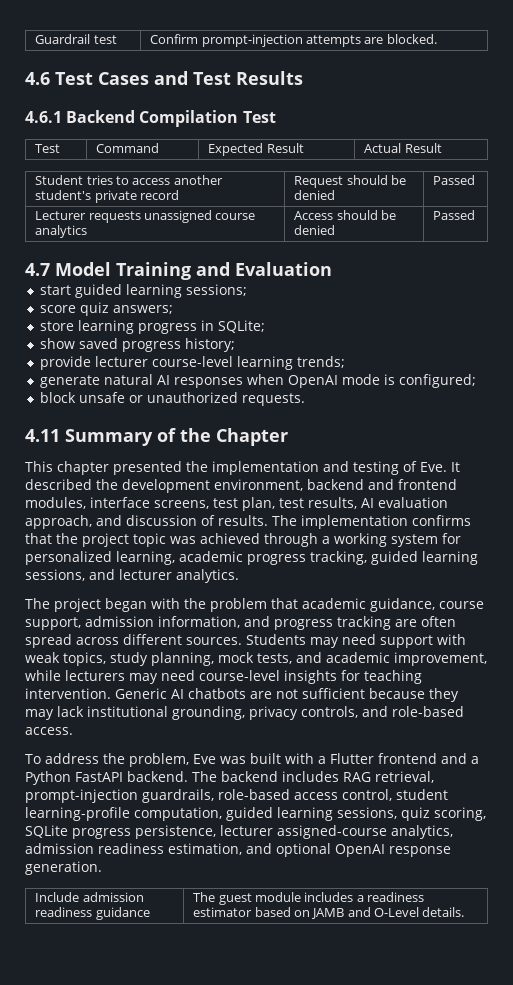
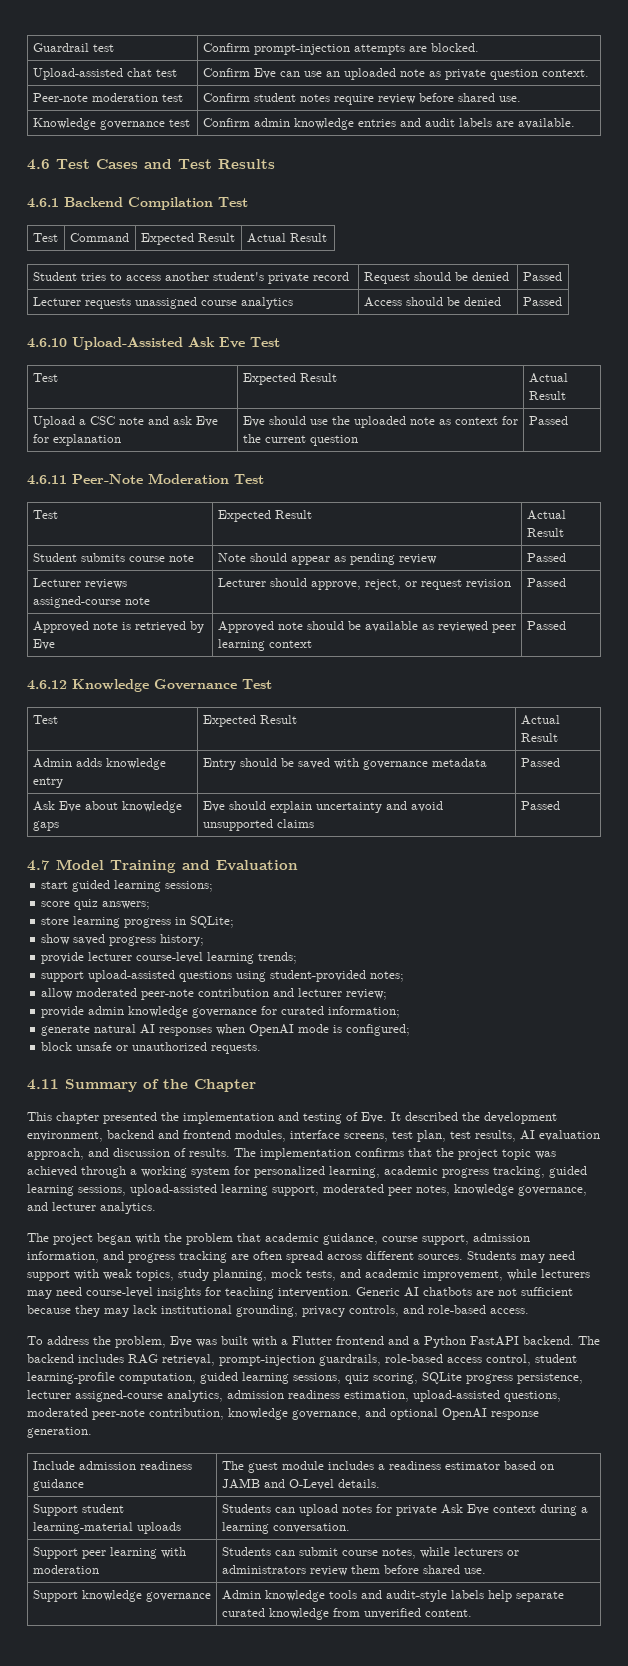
+ Upload-assisted chat test | Confirm Eve can use an uploaded note as private question context.
+ Peer-note moderation test | Confirm student notes require review before shared use.
+ Knowledge governance test | Confirm admin knowledge entries and audit labels are available.
+ 4.6.10 Upload-Assisted Ask Eve Test
+ Test | Expected Result | Actual Result
+ Upload a CSC note and ask Eve for explanation | Eve should use the uploaded note as context for the current question | Passed
+ 4.6.11 Peer-Note Moderation Test
+ Test | Expected Result | Actual Result
+ Student submits course note | Note should appear as pending review | Passed
+ Lecturer reviews assigned-course note | Lecturer should approve, reject, or request revision | Passed
+ Approved note is retrieved by Eve | Approved note should be available as reviewed peer learning context | Passed
+ 4.6.12 Knowledge Governance Test
+ Test | Expected Result | Actual Result
+ Admin adds knowledge entry | Entry should be saved with governance metadata | Passed
+ Ask Eve about knowledge gaps | Eve should explain uncertainty and avoid unsupported claims | Passed
+ support upload-assisted questions using student-provided notes;
+ allow moderated peer-note contribution and lecturer review;
+ provide admin knowledge governance for curated information;
- The implementation confirms that the project topic was achieved through a working system for personalized learning, academic progress tracking, guided learning sessions, and lecturer analytics.
+ The implementation confirms that the project topic was achieved through a working system for personalized learning, academic progress tracking, guided learning sessions, upload-assisted learning support, moderated peer notes, knowledge governance, and lecturer analytics.
- The backend includes RAG retrieval, prompt-injection guardrails, role-based access control, student learning-profile computation, guided learning sessions, quiz scoring, SQLite progress persistence, lecturer assigned-course analytics, admission readiness estimation, and optional OpenAI response generation.
+ The backend includes RAG retrieval, prompt-injection guardrails, role-based access control, student learning-profile computation, guided learning sessions, quiz scoring, SQLite progress persistence, lecturer assigned-course analytics, admission readiness estimation, upload-assisted questions, moderated peer-note contribution, knowledge governance, and optional OpenAI response generation.
+ Support student learning-material uploads | Students can upload notes for private Ask Eve context during a learning conversation.
+ Support peer learning with moderation | Students can submit course notes, while lecturers or administrators review them before shared use.
+ Support knowledge governance | Admin knowledge tools and audit-style labels help separate curated knowledge from unverified content.

